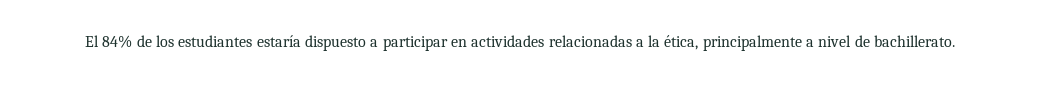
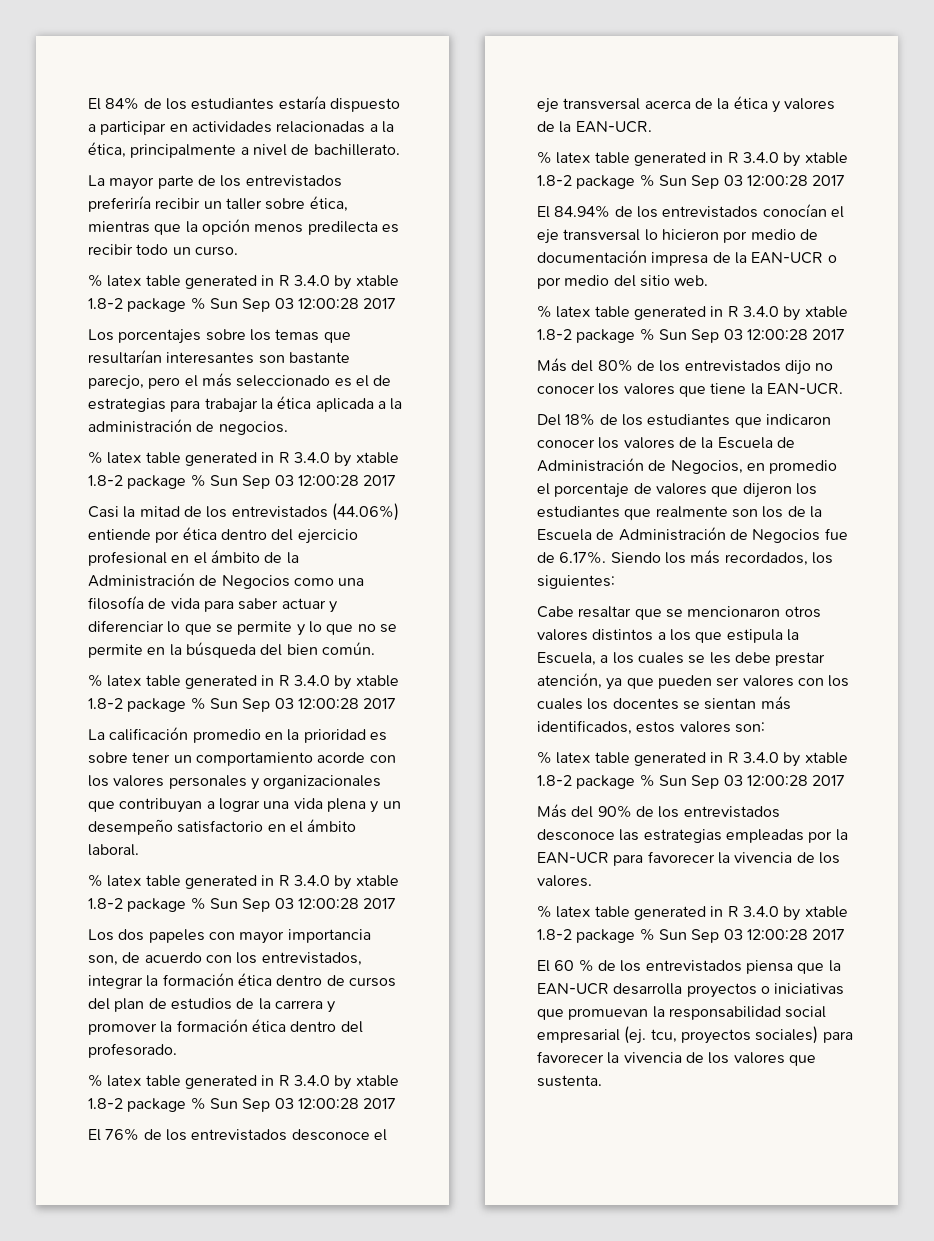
+ La mayor parte de los entrevistados preferiría recibir un taller sobre ética, mientras que la opción menos predilecta es recibir todo un curso.
+ % latex table generated in R 3.4.0 by xtable 1.8-2 package % Sun Sep 03 12:00:28 2017
+ Los porcentajes sobre los temas que resultarían interesantes son bastante parecjo, pero el más seleccionado es el de estrategias para trabajar la ética aplicada a la administración de negocios.
+ % latex table generated in R 3.4.0 by xtable 1.8-2 package % Sun Sep 03 12:00:28 2017
+ Casi la mitad de los entrevistados (44.06%) entiende por ética dentro del ejercicio profesional en el ámbito de la Administración de Negocios como una filosofía de vida para saber actuar y diferenciar lo que se permite y lo que no se permite en la búsqueda del bien común.
+ % latex table generated in R 3.4.0 by xtable 1.8-2 package % Sun Sep 03 12:00:28 2017
+ La calificación promedio en la prioridad es sobre tener un comportamiento acorde con los valores personales y organizacionales que contribuyan a lograr una vida plena y un desempeño satisfactorio en el ámbito laboral.
+ % latex table generated in R 3.4.0 by xtable 1.8-2 package % Sun Sep 03 12:00:28 2017
+ Los dos papeles con mayor importancia son, de acuerdo con los entrevistados, integrar la formación ética dentro de cursos del plan de estudios de la carrera y promover la formación ética dentro del profesorado.
+ % latex table generated in R 3.4.0 by xtable 1.8-2 package % Sun Sep 03 12:00:28 2017
+ El 76% de los entrevistados desconoce el eje transversal acerca de la ética y valores de la EAN-UCR.
+ % latex table generated in R 3.4.0 by xtable 1.8-2 package % Sun Sep 03 12:00:28 2017
+ El 84.94% de los entrevistados conocían el eje transversal lo hicieron por medio de documentación impresa de la EAN-UCR o por medio del sitio web.
+ % latex table generated in R 3.4.0 by xtable 1.8-2 package % Sun Sep 03 12:00:28 2017
+ Más del 80% de los entrevistados dijo no conocer los valores que tiene la EAN-UCR.
+ Del 18% de los estudiantes que indicaron conocer los valores de la Escuela de Administración de Negocios, en promedio el porcentaje de valores que dijeron los estudiantes que realmente son los de la Escuela de Administración de Negocios fue de 6.17%. Siendo los más recordados, los siguientes:
+ Cabe resaltar que se mencionaron otros valores distintos a los que estipula la Escuela, a los cuales se les debe prestar atención, ya que pueden ser valores con los cuales los docentes se sientan más identificados, estos valores son:
+ % latex table generated in R 3.4.0 by xtable 1.8-2 package % Sun Sep 03 12:00:28 2017
+ Más del 90% de los entrevistados desconoce las estrategias empleadas por la EAN-UCR para favorecer la vivencia de los valores.
+ % latex table generated in R 3.4.0 by xtable 1.8-2 package % Sun Sep 03 12:00:28 2017
+ El 60 % de los entrevistados piensa que la EAN-UCR desarrolla proyectos o iniciativas que promuevan la responsabilidad social empresarial (ej. tcu, proyectos sociales) para favorecer la vivencia de los valores que sustenta.

